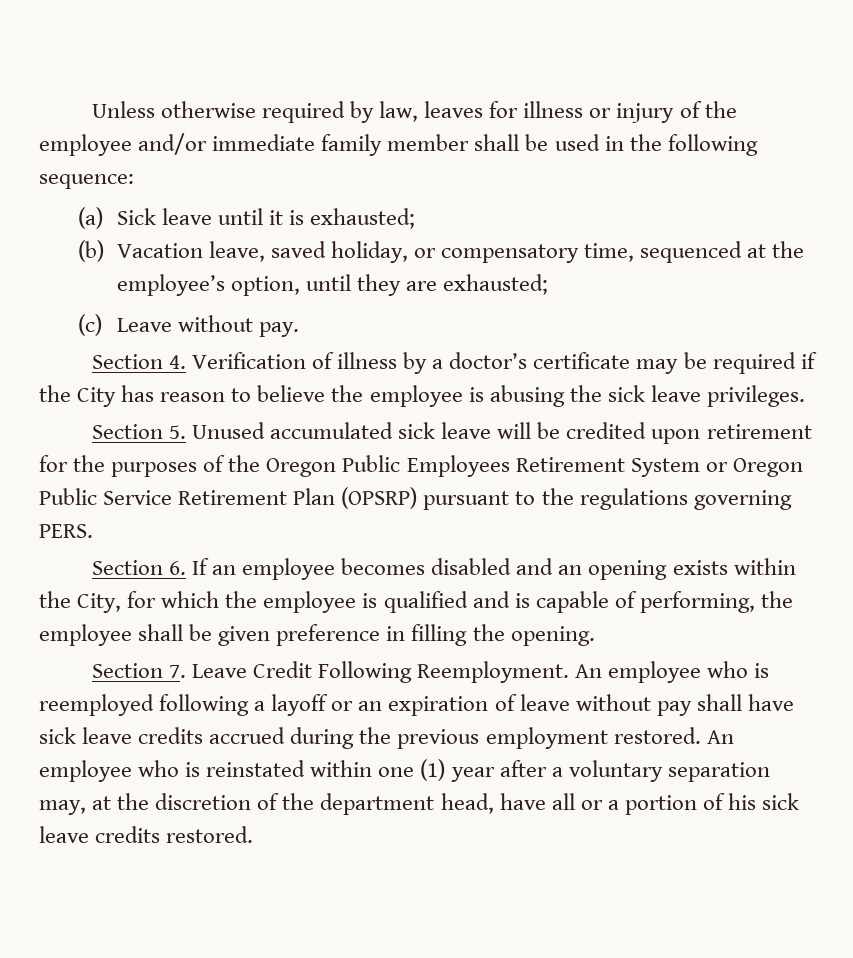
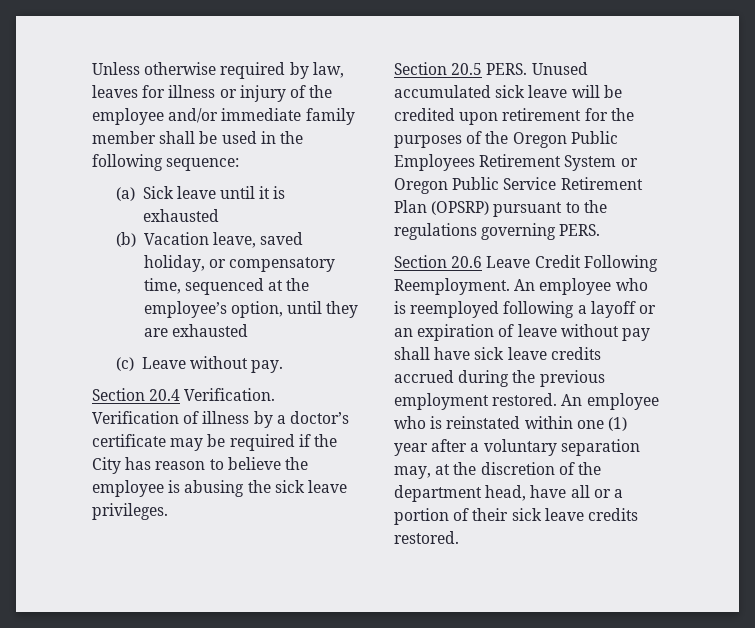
- (a) Sick leave until it is exhausted;
+ (a) Sick leave until it is exhausted
- (b) Vacation leave, saved holiday, or compensatory time, sequenced at the employee’s option, until they are exhausted;
+ (b) Vacation leave, saved holiday, or compensatory time, sequenced at the employee’s option, until they are exhausted
- Section 4. Verification of illness by a doctor’s certificate may be required if the City has reason to believe the employee is abusing the sick leave privileges.
+ Section 20.4 Verification. Verification of illness by a doctor’s certificate may be required if the City has reason to believe the employee is abusing the sick leave privileges.
- Section 5. Unused accumulated sick leave will be credited upon retirement for the purposes of the Oregon Public Employees Retirement System or Oregon Public Service Retirement Plan (OPSRP) pursuant to the regulations governing PERS.
+ Section 20.5 PERS. Unused accumulated sick leave will be credited upon retirement for the purposes of the Oregon Public Employees Retirement System or Oregon Public Service Retirement Plan (OPSRP) pursuant to the regulations governing PERS.
- Section 6. If an employee becomes disabled and an opening exists within the City, for which the employee is qualified and is capable of performing, the employee shall be given preference in filling the opening.
- Section 7. Leave Credit Following Reemployment.
+ Section 20.6 Leave Credit Following Reemployment.
- An employee who is reinstated within one (1) year after a voluntary separation may, at the discretion of the department head, have all or a portion of his sick leave credits restored.
+ An employee who is reinstated within one (1) year after a voluntary separation may, at the discretion of the department head, have all or a portion of their sick leave credits restored.

